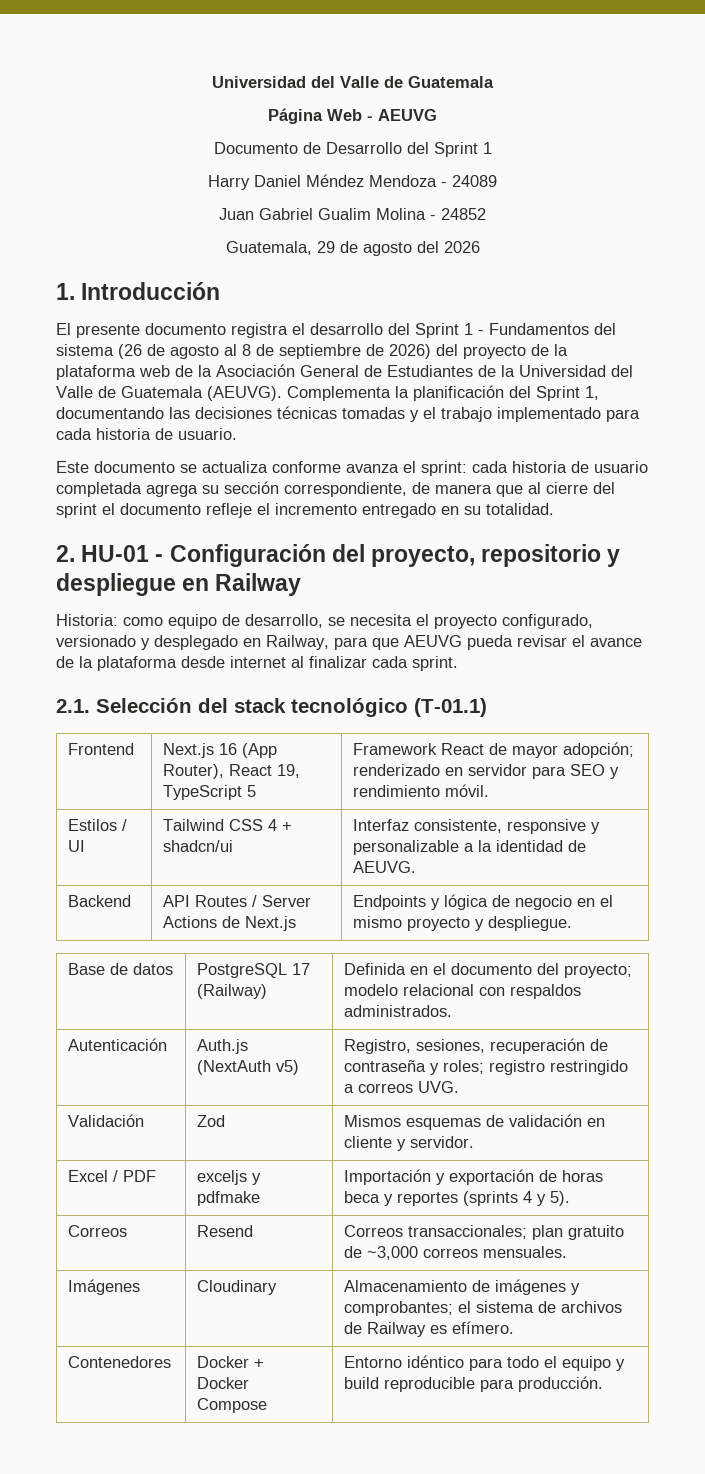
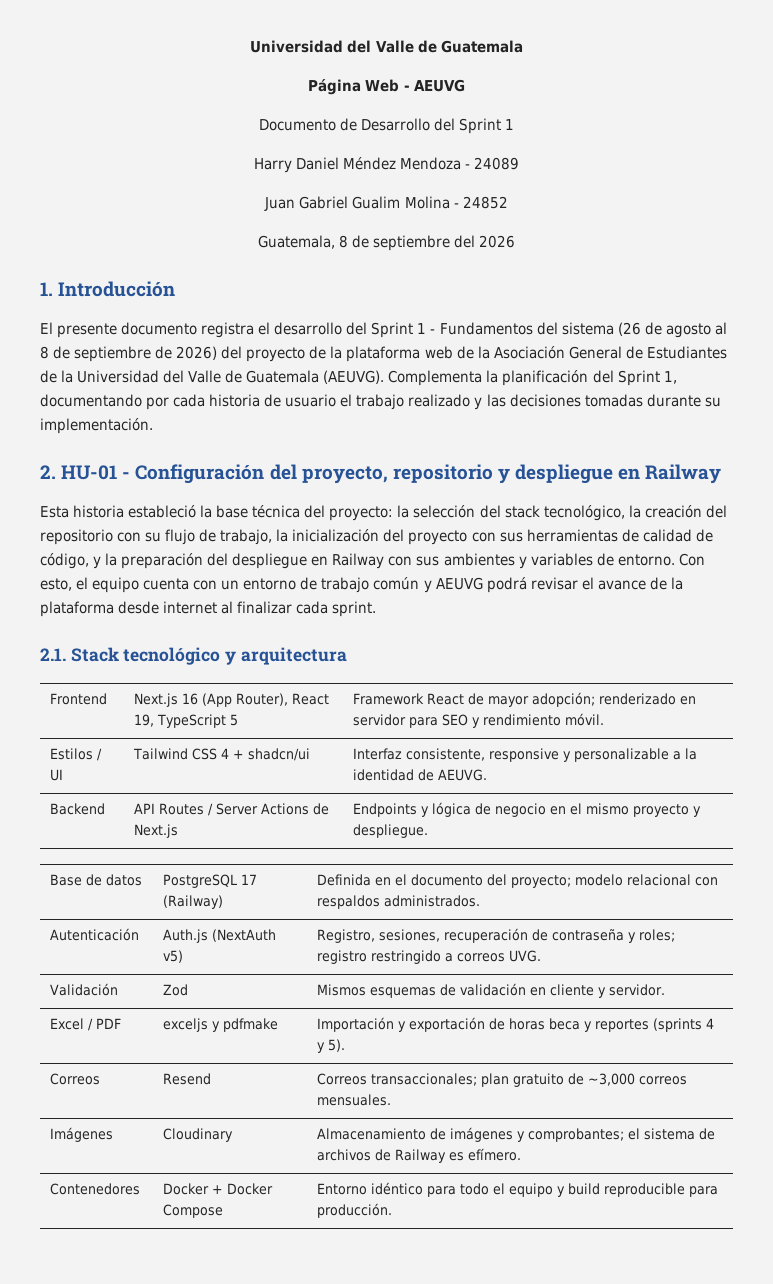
- Guatemala, 29 de agosto del 2026
+ Guatemala, 8 de septiembre del 2026
- Complementa la planificación del Sprint 1, documentando las decisiones técnicas tomadas y el trabajo implementado para cada historia de usuario.
- Este documento se actualiza conforme avanza el sprint: cada historia de usuario completada agrega su sección correspondiente, de manera que al cierre del sprint el documento refleje el incremento entregado en su totalidad.
+ Complementa la planificación del Sprint 1, documentando por cada historia de usuario el trabajo realizado y las decisiones tomadas durante su implementación.
- Historia: como equipo de desarrollo, se necesita el proyecto configurado, versionado y desplegado en Railway, para que AEUVG pueda revisar el avance de la plataforma desde internet al finalizar cada sprint.
+ Esta historia estableció la base técnica del proyecto: la selección del stack tecnológico, la creación del repositorio con su flujo de trabajo, la inicialización del proyecto con sus herramientas de calidad de código, y la preparación del despliegue en Railway con sus ambientes y variables de entorno. Con esto, el equipo cuenta con un entorno de trabajo común y AEUVG podrá revisar el avance de la plataforma desde internet al finalizar cada sprint.
- 2.1. Selección del stack tecnológico (T-01.1)
+ 2.1. Stack tecnológico y arquitectura

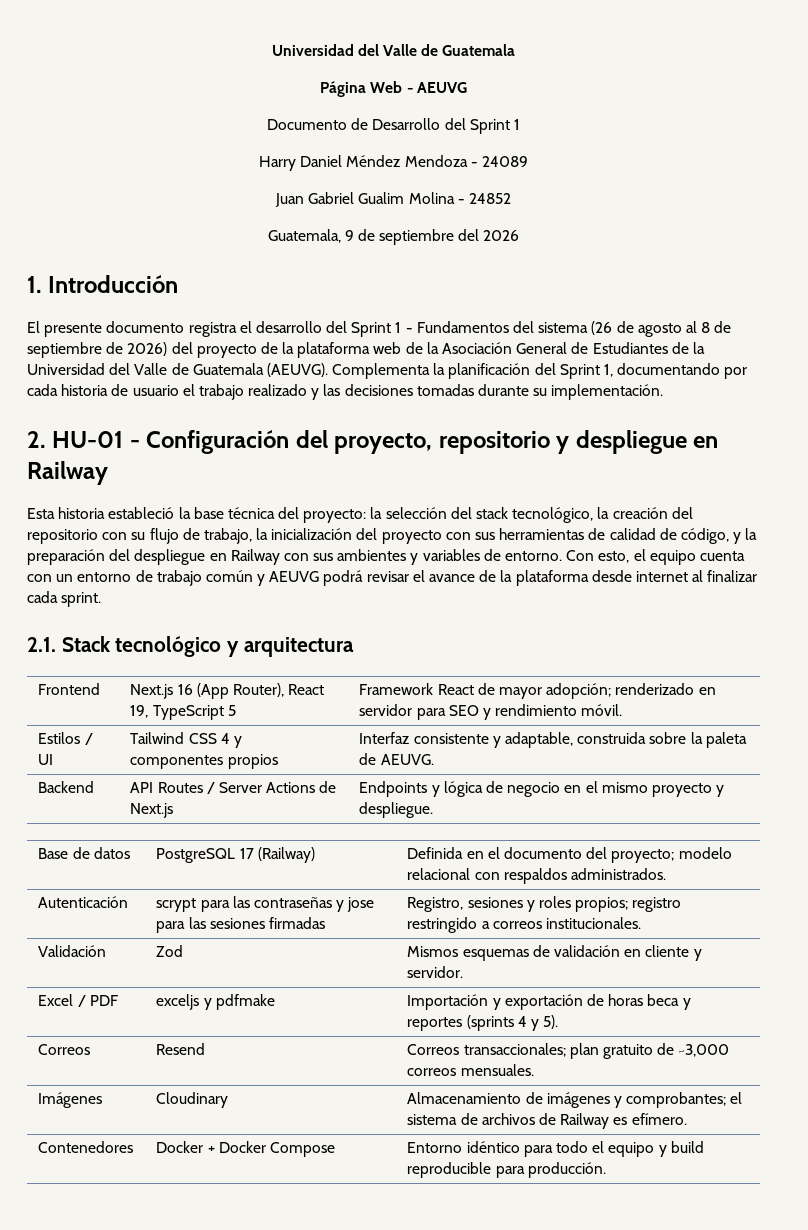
- Guatemala, 8 de septiembre del 2026
+ Guatemala, 9 de septiembre del 2026
- Estilos / UI | Tailwind CSS 4 + shadcn/ui | Interfaz consistente, responsive y personalizable a la identidad de AEUVG.
+ Estilos / UI | Tailwind CSS 4 y componentes propios | Interfaz consistente y adaptable, construida sobre la paleta de AEUVG.
- Autenticación | Auth.js (NextAuth v5) | Registro, sesiones, recuperación de contraseña y roles; registro restringido a correos UVG.
+ Autenticación | scrypt para las contraseñas y jose para las sesiones firmadas | Registro, sesiones y roles propios; registro restringido a correos institucionales.

